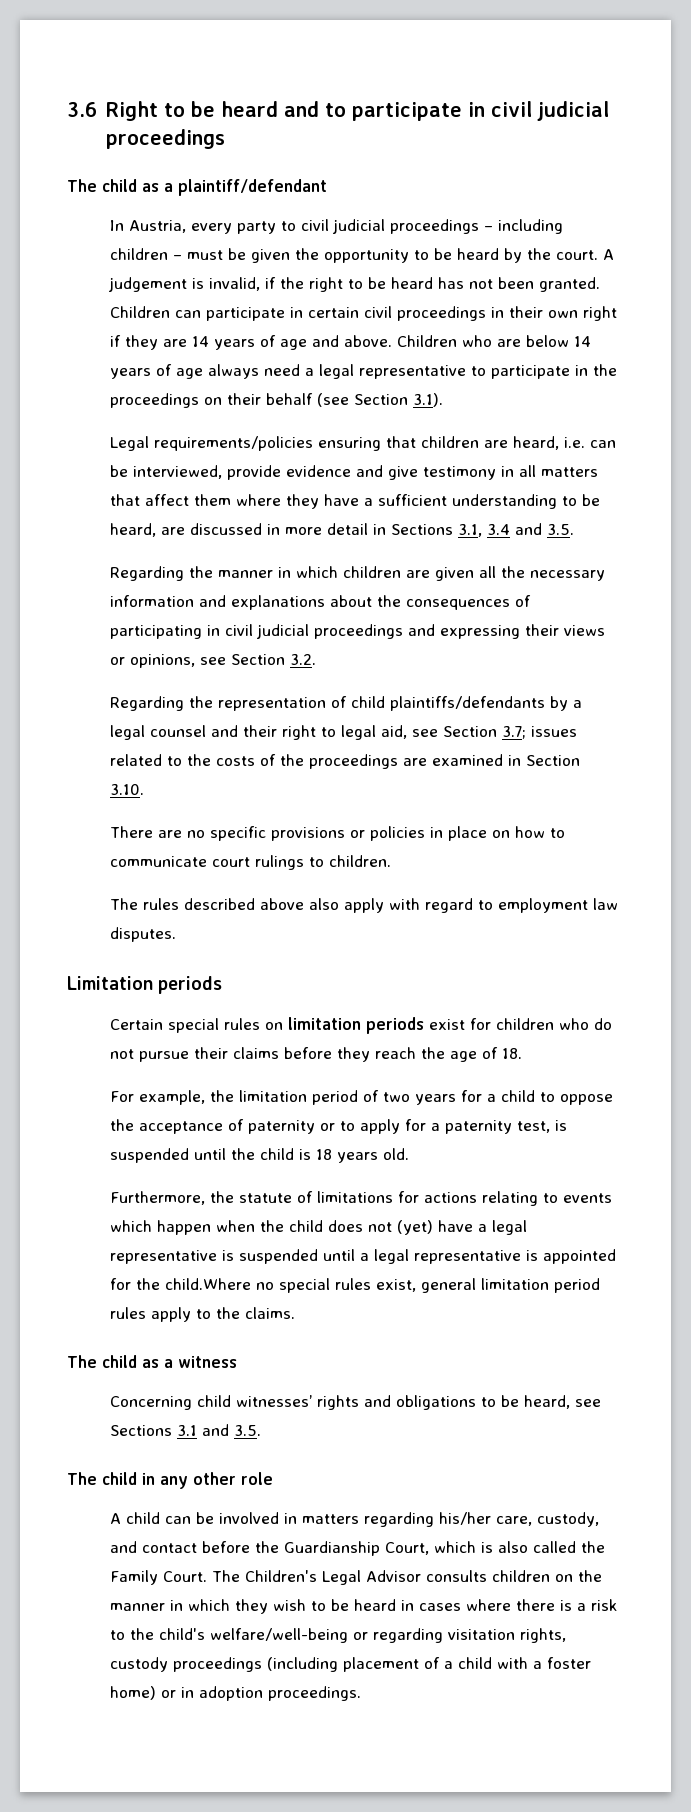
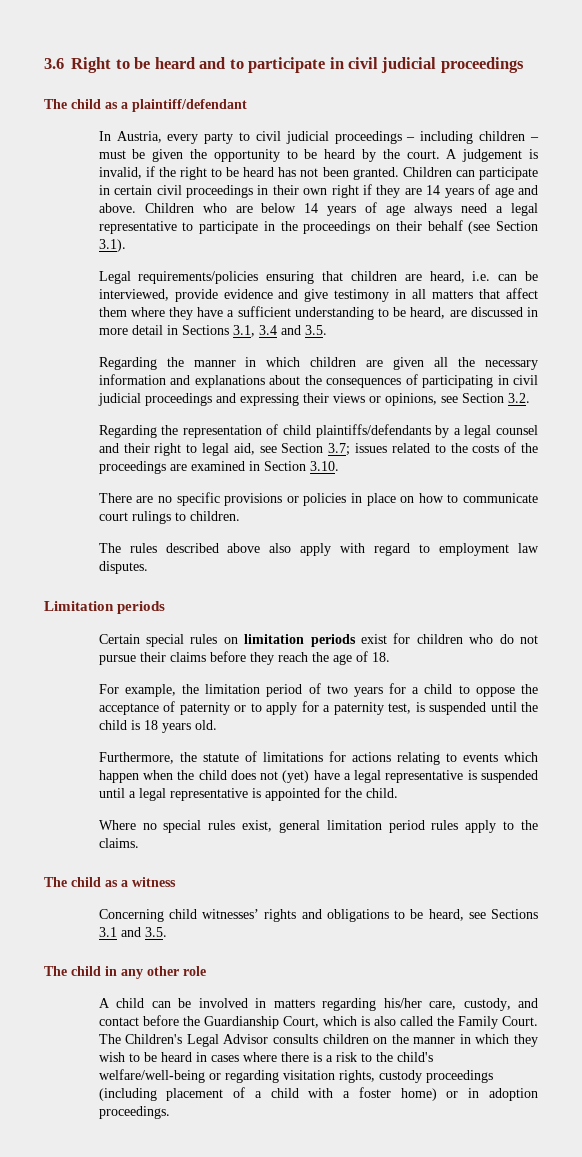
- Furthermore, the statute of limitations for actions relating to events which happen when the child does not (yet) have a legal representative is suspended until a legal representative is appointed for the child.Where no special rules exist, general limitation period rules apply to the claims.
+ Furthermore, the statute of limitations for actions relating to events which happen when the child does not (yet) have a legal representative is suspended until a legal representative is appointed for the child.
+ Where no special rules exist, general limitation period rules apply to the claims.

